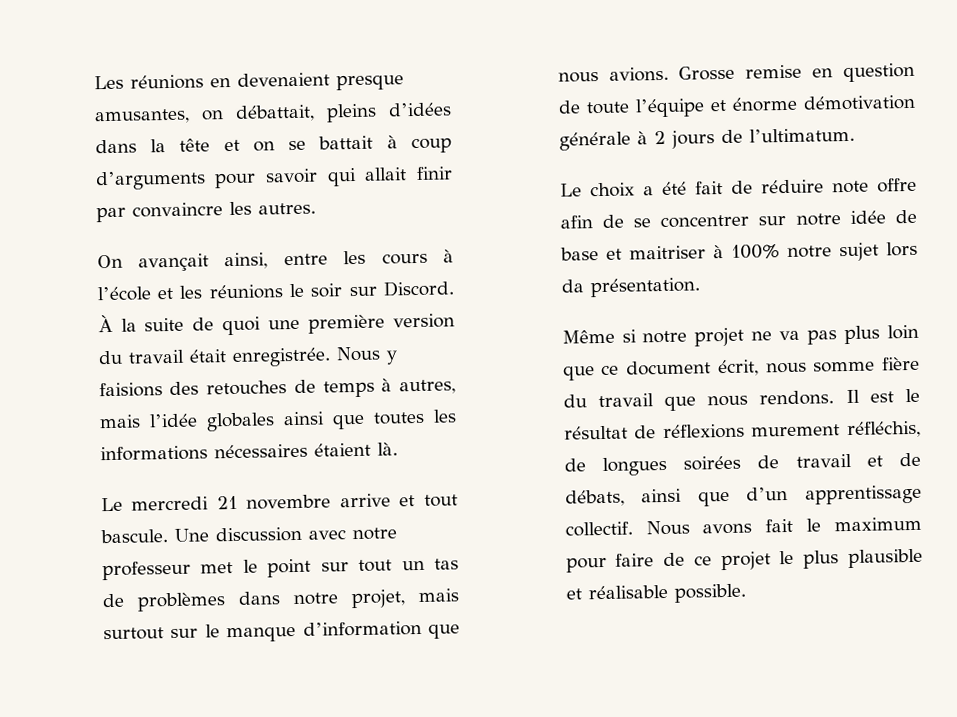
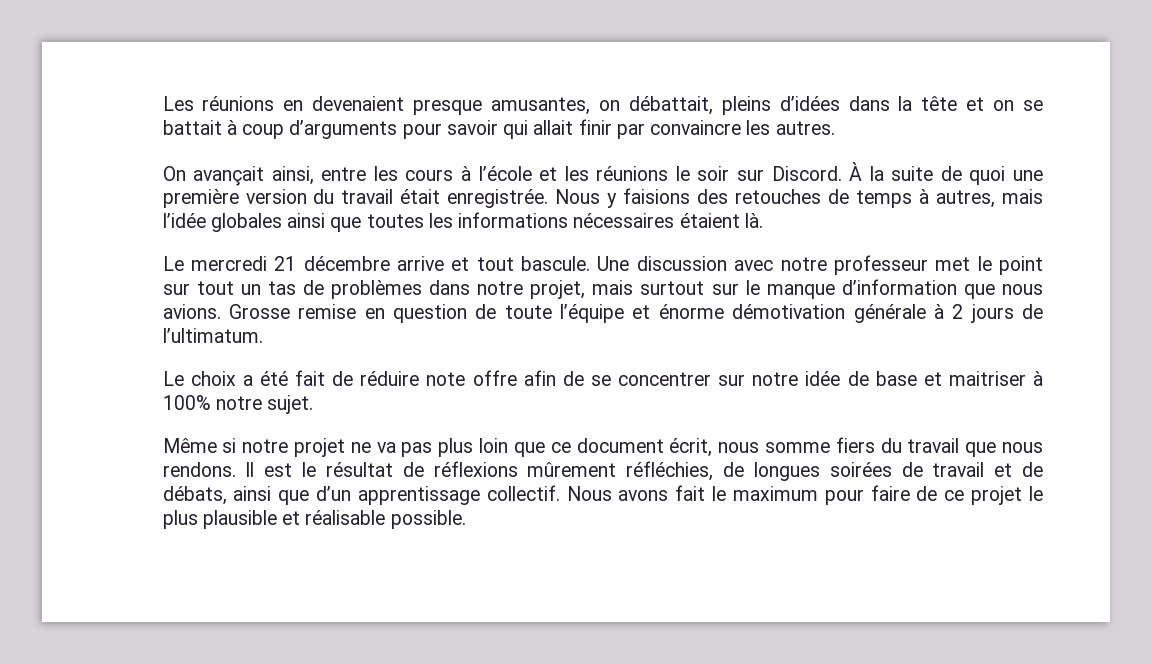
- Le mercredi 21 novembre arrive et tout bascule.
+ Le mercredi 21 décembre arrive et tout bascule.
- Le choix a été fait de réduire note offre afin de se concentrer sur notre idée de base et maitriser à 100% notre sujet lors da présentation.
+ Le choix a été fait de réduire note offre afin de se concentrer sur notre idée de base et maitriser à 100% notre sujet.
- Même si notre projet ne va pas plus loin que ce document écrit, nous somme fière du travail que nous rendons.
+ Même si notre projet ne va pas plus loin que ce document écrit, nous somme fiers du travail que nous rendons.
- Il est le résultat de réflexions murement réfléchis, de longues soirées de travail et de débats, ainsi que d’un apprentissage collectif.
+ Il est le résultat de réflexions mûrement réfléchies, de longues soirées de travail et de débats, ainsi que d’un apprentissage collectif.

